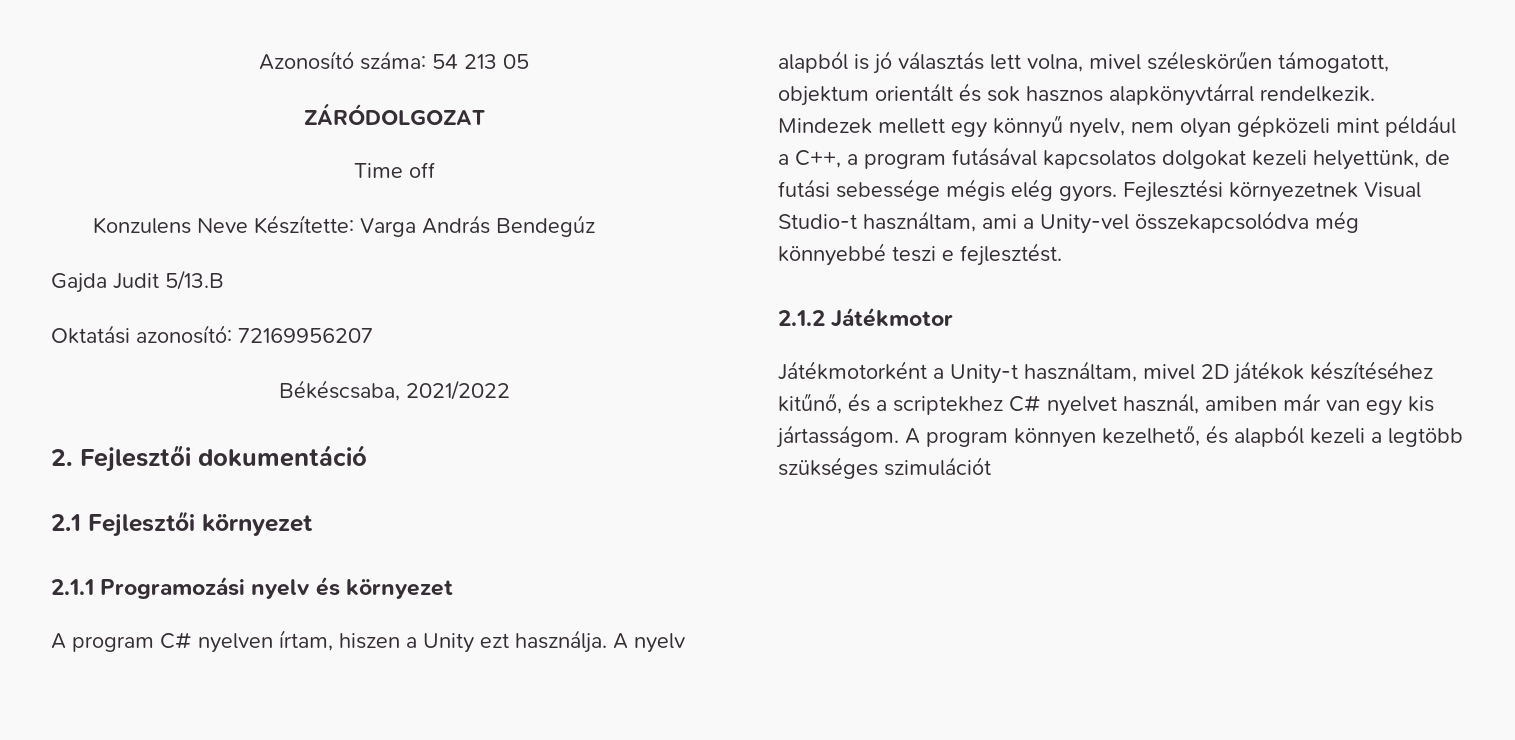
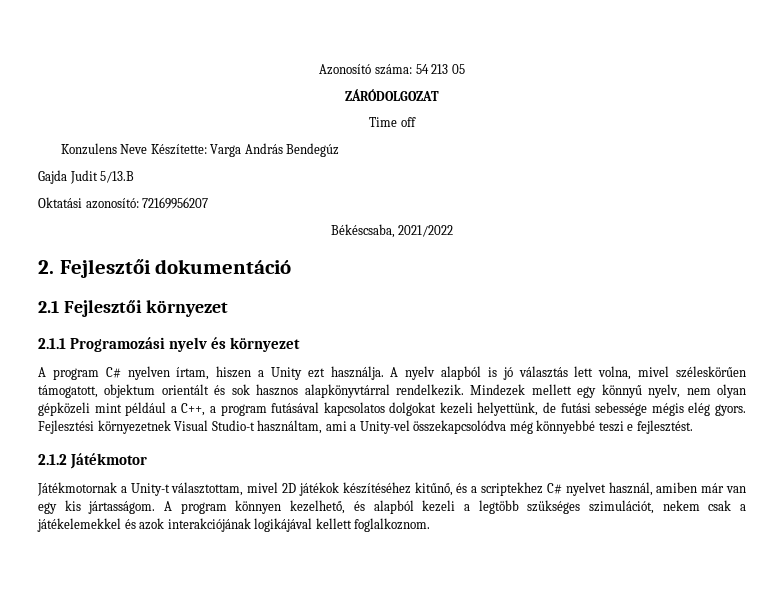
- Játékmotorként a Unity-t használtam, mivel 2D játékok készítéséhez kitűnő, és a scriptekhez C# nyelvet használ, amiben már van egy kis jártasságom.
+ Játékmotornak a Unity-t választottam, mivel 2D játékok készítéséhez kitűnő, és a scriptekhez C# nyelvet használ, amiben már van egy kis jártasságom.
- A program könnyen kezelhető, és alapból kezeli a legtöbb szükséges szimulációt
+ A program könnyen kezelhető, és alapból kezeli a legtöbb szükséges szimulációt, nekem csak a játékelemekkel és azok interakciójának logikájával kellett foglalkoznom.

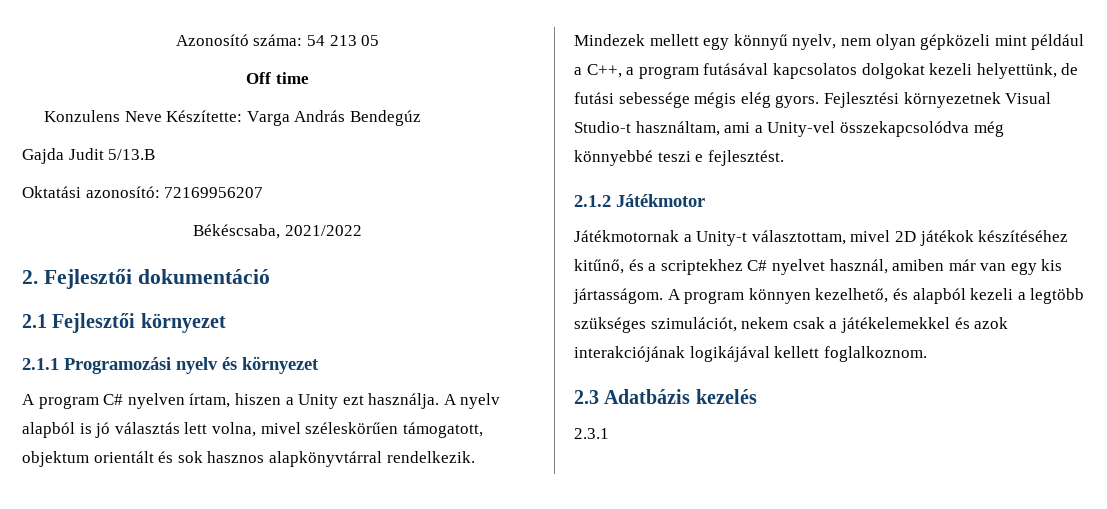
- ZÁRÓDOLGOZAT
- Time off
+ Off time
+ 2.3 Adatbázis kezelés
+ 2.3.1

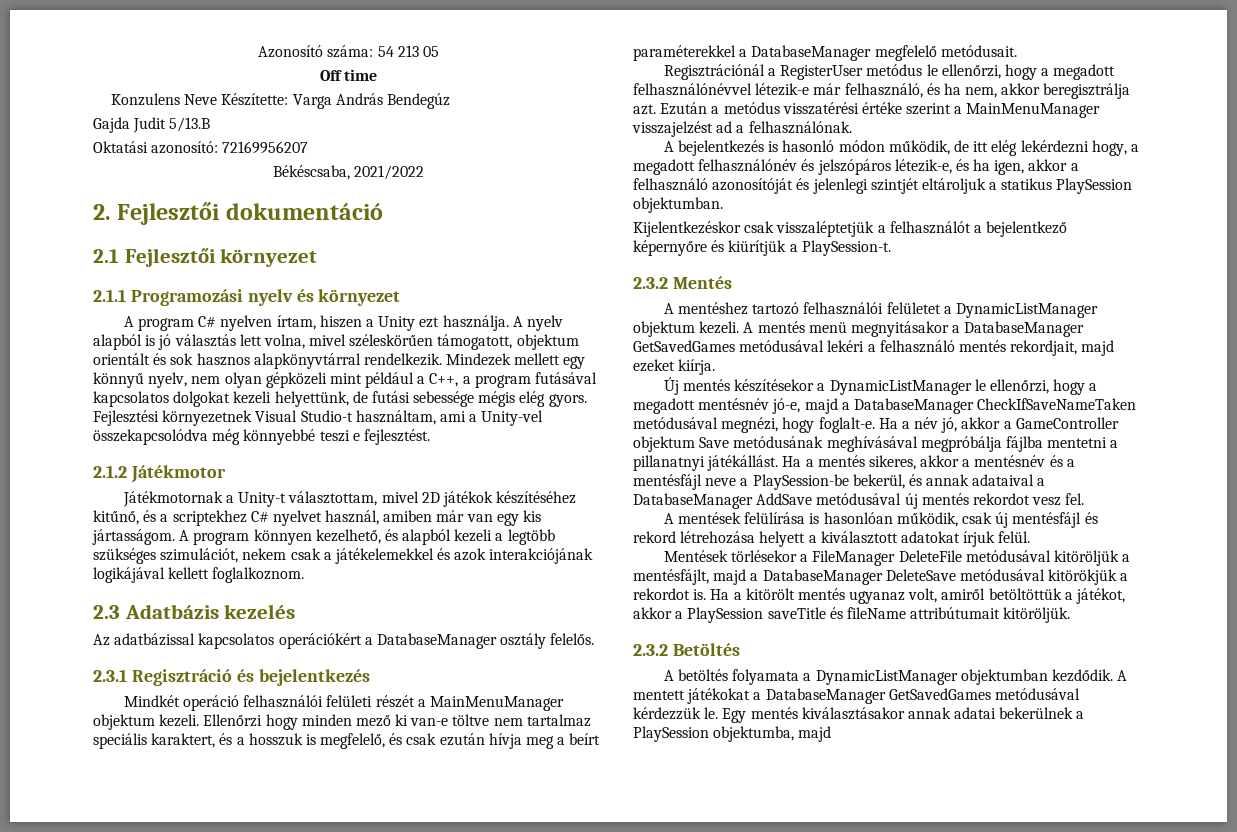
- 2.3.1
+ Az adatbázissal kapcsolatos operációkért a DatabaseManager osztály felelős.
+ 2.3.1 Regisztráció és bejelentkezés
+ Mindkét operáció felhasználói felületi részét a MainMenuManager objektum kezeli. Ellenőrzi hogy minden mező ki van-e töltve nem tartalmaz speciális karaktert, és a hosszuk is megfelelő, és csak ezután hívja meg a beírt paraméterekkel a DatabaseManager megfelelő metódusait.
+ Regisztrációnál a RegisterUser metódus le ellenőrzi, hogy a megadott felhasználónévvel létezik-e már felhasználó, és ha nem, akkor beregisztrálja azt. Ezután a metódus visszatérési értéke szerint a MainMenuManager visszajelzést ad a felhasználónak.
+ A bejelentkezés is hasonló módon működik, de itt elég lekérdezni hogy, a megadott felhasználónév és jelszópáros létezik-e, és ha igen, akkor a felhasználó azonosítóját és jelenlegi szintjét eltároljuk a statikus PlaySession objektumban.
+ Kijelentkezéskor csak visszaléptetjük a felhasználót a bejelentkező képernyőre és kiürítjük a PlaySession-t.
+ 2.3.2 Mentés
+ A mentéshez tartozó felhasználói felületet a DynamicListManager objektum kezeli. A mentés menü megnyitásakor a DatabaseManager GetSavedGames metódusával lekéri a felhasználó mentés rekordjait, majd ezeket kiírja.
+ Új mentés készítésekor a DynamicListManager le ellenőrzi, hogy a megadott mentésnév jó-e, majd a DatabaseManager CheckIfSaveNameTaken metódusával megnézi, hogy foglalt-e. Ha a név jó, akkor a GameController objektum Save metódusának meghívásával megpróbálja fájlba mentetni a pillanatnyi játékállást. Ha a mentés sikeres, akkor a mentésnév és a mentésfájl neve a PlaySession-be bekerül, és annak adataival a DatabaseManager AddSave metódusával új mentés rekordot vesz fel.
+ A mentések felülírása is hasonlóan működik, csak új mentésfájl és rekord létrehozása helyett a kiválasztott adatokat írjuk felül.
+ Mentések törlésekor a FileManager DeleteFile metódusával kitöröljük a mentésfájlt, majd a DatabaseManager DeleteSave metódusával kitörökjük a rekordot is. Ha a kitörölt mentés ugyanaz volt, amiről betöltöttük a játékot, akkor a PlaySession saveTitle és fileName attribútumait kitöröljük.
+ 2.3.2 Betöltés
+ A betöltés folyamata a DynamicListManager objektumban kezdődik. A mentett játékokat a DatabaseManager GetSavedGames metódusával kérdezzük le. Egy mentés kiválasztásakor annak adatai bekerülnek a PlaySession objektumba, majd

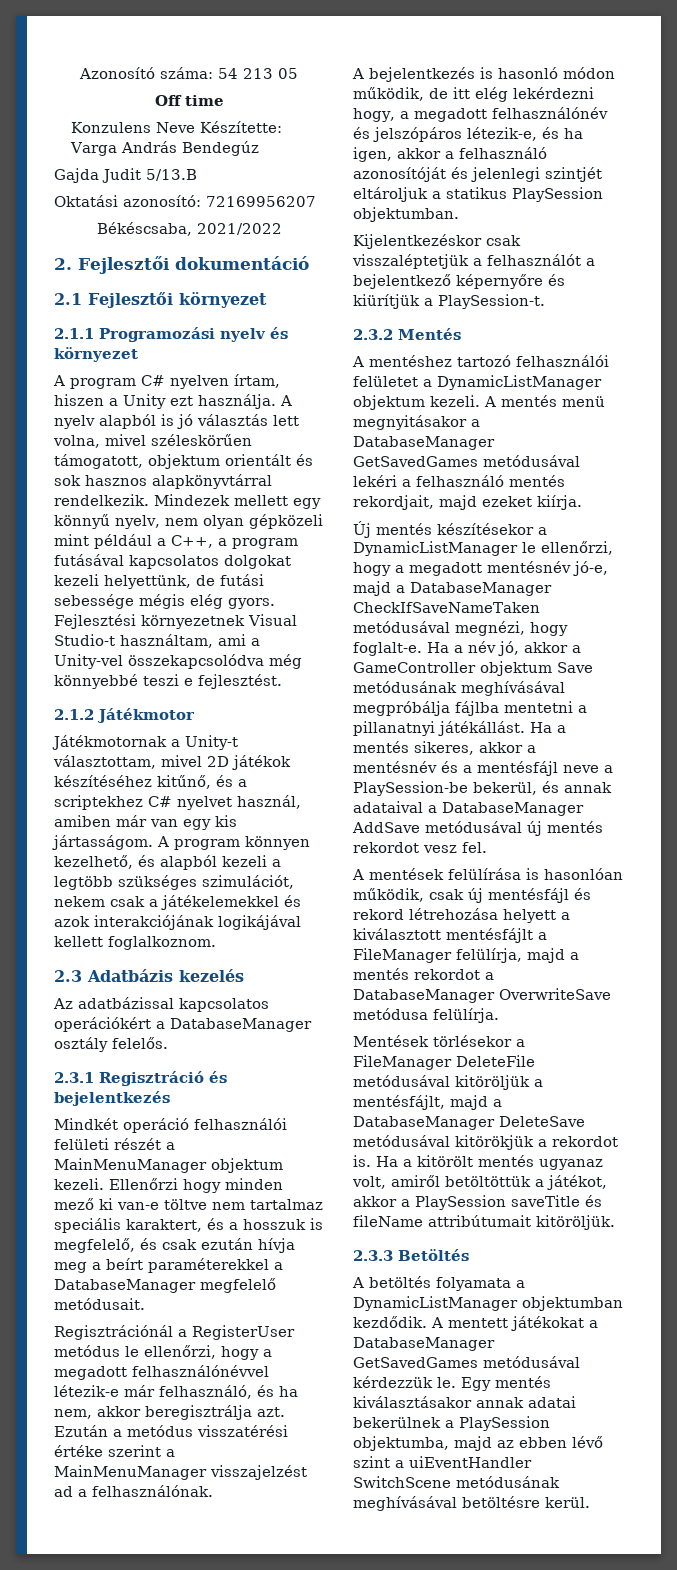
- A mentések felülírása is hasonlóan működik, csak új mentésfájl és rekord létrehozása helyett a kiválasztott adatokat írjuk felül.
+ A mentések felülírása is hasonlóan működik, csak új mentésfájl és rekord létrehozása helyett a kiválasztott mentésfájlt a FileManager felülírja, majd a mentés rekordot a DatabaseManager OverwriteSave metódusa felülírja.
- 2.3.2 Betöltés
+ 2.3.3 Betöltés
- Egy mentés kiválasztásakor annak adatai bekerülnek a PlaySession objektumba, majd
+ Egy mentés kiválasztásakor annak adatai bekerülnek a PlaySession objektumba, majd az ebben lévő szint a uiEventHandler SwitchScene metódusának meghívásával betöltésre kerül.

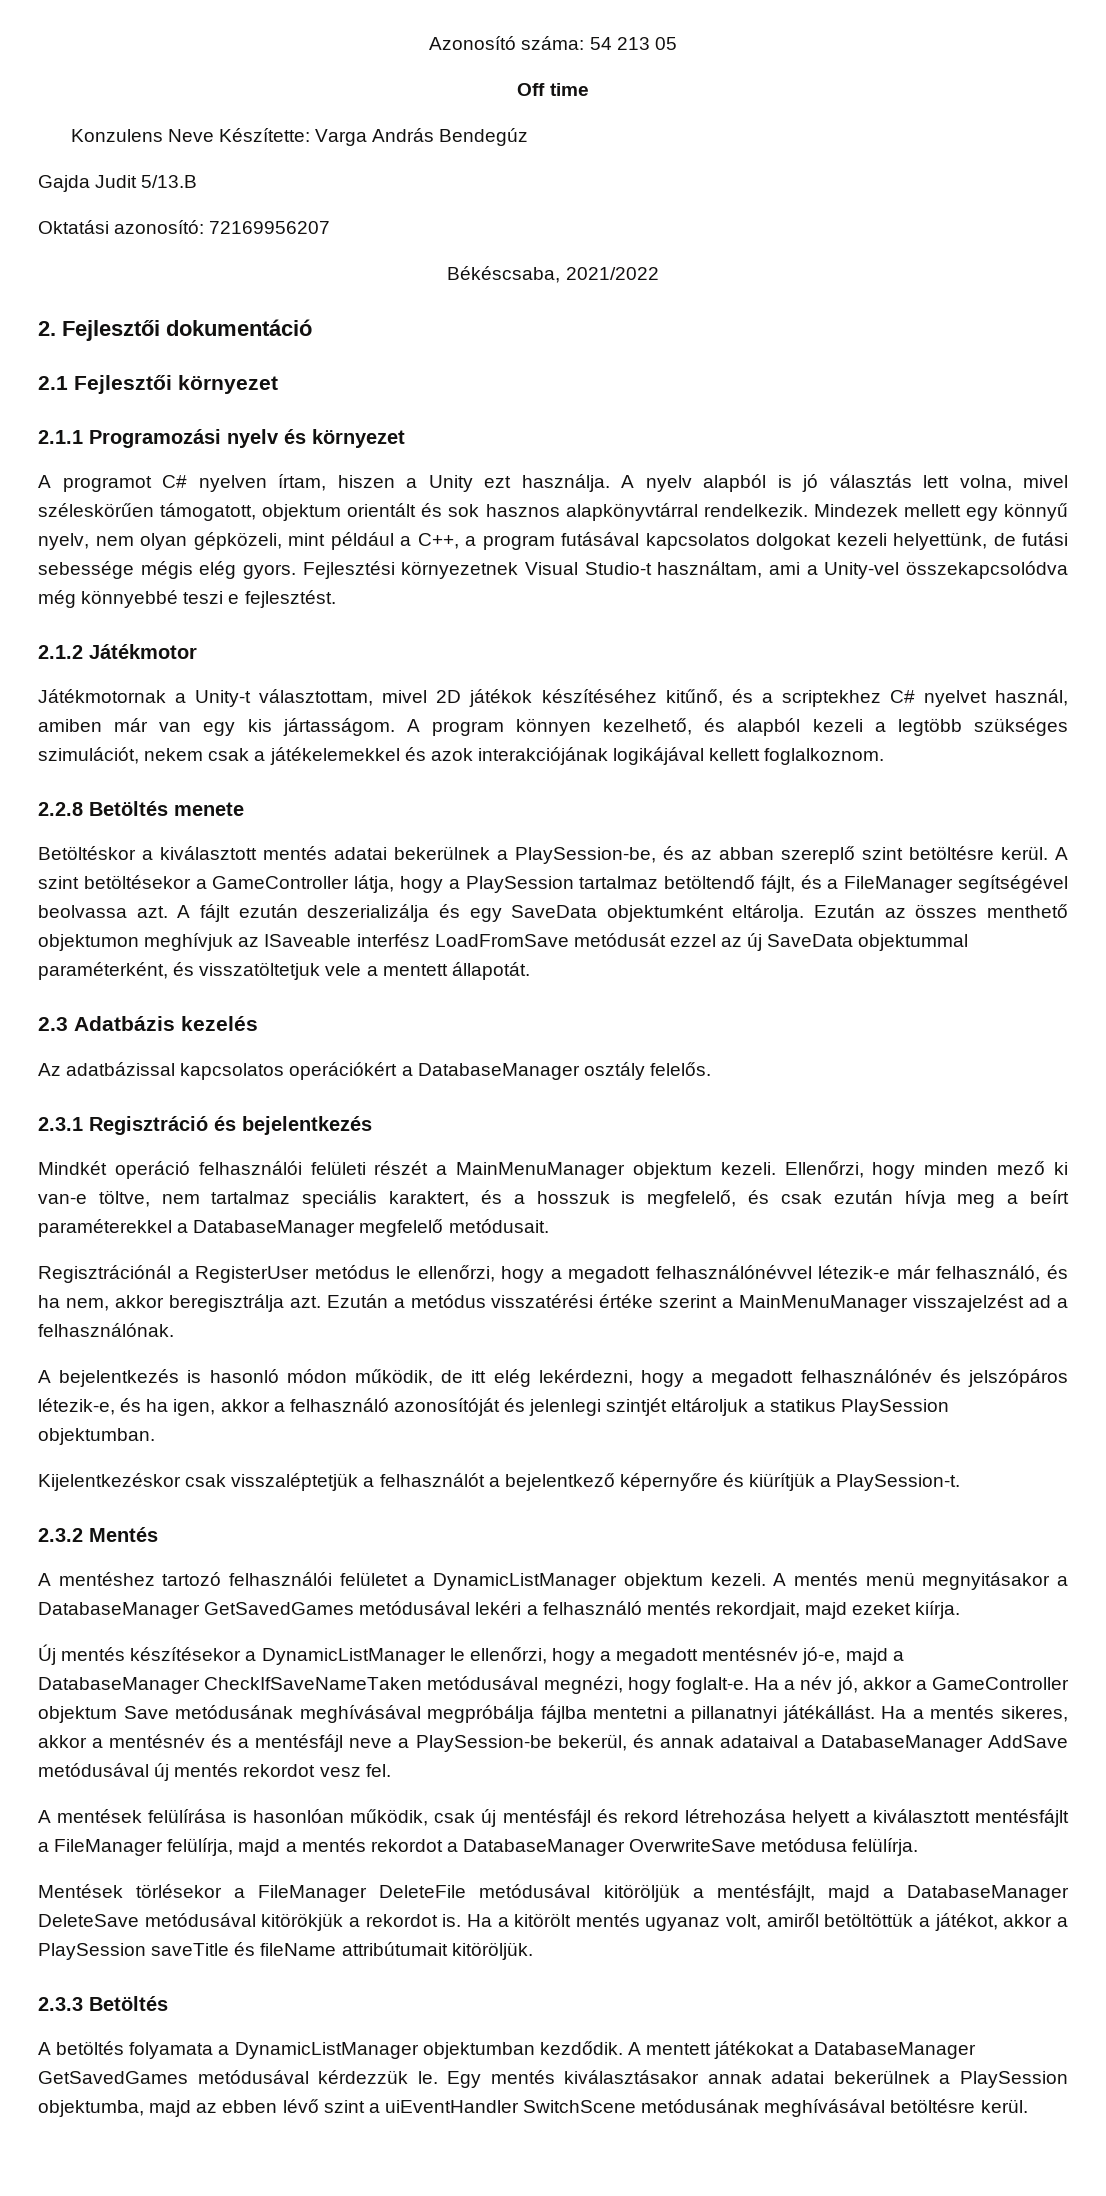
- A program C# nyelven írtam, hiszen a Unity ezt használja.
+ A programot C# nyelven írtam, hiszen a Unity ezt használja.
- Mindezek mellett egy könnyű nyelv, nem olyan gépközeli mint például a C++, a program futásával kapcsolatos dolgokat kezeli helyettünk, de futási sebessége mégis elég gyors.
+ Mindezek mellett egy könnyű nyelv, nem olyan gépközeli, mint például a C++, a program futásával kapcsolatos dolgokat kezeli helyettünk, de futási sebessége mégis elég gyors.
+ 2.2.8 Betöltés menete
+ Betöltéskor a kiválasztott mentés adatai bekerülnek a PlaySession-be, és az abban szereplő szint betöltésre kerül. A szint betöltésekor a GameController látja, hogy a PlaySession tartalmaz betöltendő fájlt, és a FileManager segítségével beolvassa azt. A fájlt ezután deszerializálja és egy SaveData objektumként eltárolja. Ezután az összes menthető objektumon meghívjuk az ISaveable interfész LoadFromSave metódusát ezzel az új SaveData objektummal paraméterként, és visszatöltetjuk vele a mentett állapotát.
- Ellenőrzi hogy minden mező ki van-e töltve nem tartalmaz speciális karaktert, és a hosszuk is megfelelő, és csak ezután hívja meg a beírt paraméterekkel a DatabaseManager megfelelő metódusait.
+ Ellenőrzi, hogy minden mező ki van-e töltve, nem tartalmaz speciális karaktert, és a hosszuk is megfelelő, és csak ezután hívja meg a beírt paraméterekkel a DatabaseManager megfelelő metódusait.
- A bejelentkezés is hasonló módon működik, de itt elég lekérdezni hogy, a megadott felhasználónév és jelszópáros létezik-e, és ha igen, akkor a felhasználó azonosítóját és jelenlegi szintjét eltároljuk a statikus PlaySession objektumban.
+ A bejelentkezés is hasonló módon működik, de itt elég lekérdezni, hogy a megadott felhasználónév és jelszópáros létezik-e, és ha igen, akkor a felhasználó azonosítóját és jelenlegi szintjét eltároljuk a statikus PlaySession objektumban.

